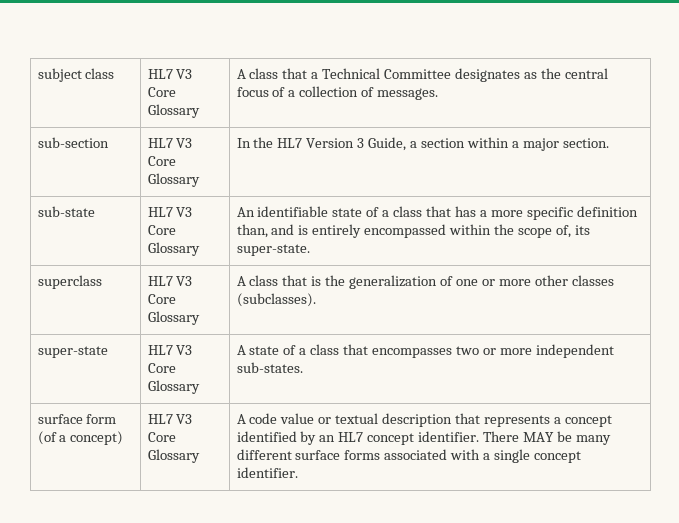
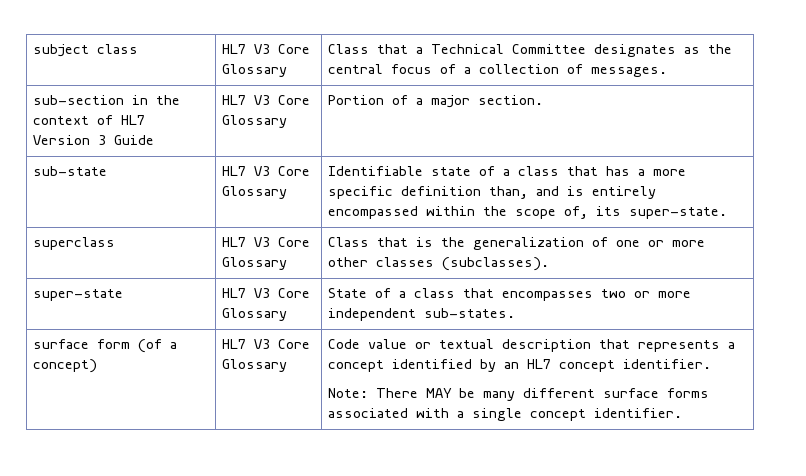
- subject class | HL7 V3 Core Glossary | A class that a Technical Committee designates as the central focus of a collection of messages.
+ subject class | HL7 V3 Core Glossary | Class that a Technical Committee designates as the central focus of a collection of messages.
- sub-section | HL7 V3 Core Glossary | In the HL7 Version 3 Guide, a section within a major section.
+ sub-section in the context of HL7 Version 3 Guide | HL7 V3 Core Glossary | Portion of a major section.
- sub-state | HL7 V3 Core Glossary | An identifiable state of a class that has a more specific definition than, and is entirely encompassed within the scope of, its super-state.
+ sub-state | HL7 V3 Core Glossary | Identifiable state of a class that has a more specific definition than, and is entirely encompassed within the scope of, its super-state.
- superclass | HL7 V3 Core Glossary | A class that is the generalization of one or more other classes (subclasses).
+ superclass | HL7 V3 Core Glossary | Class that is the generalization of one or more other classes (subclasses).
- super-state | HL7 V3 Core Glossary | A state of a class that encompasses two or more independent sub-states.
+ super-state | HL7 V3 Core Glossary | State of a class that encompasses two or more independent sub-states.
- surface form (of a concept) | HL7 V3 Core Glossary | A code value or textual description that represents a concept identified by an HL7 concept identifier. There MAY be many different surface forms associated with a single concept identifier.
+ surface form (of a concept) | HL7 V3 Core Glossary | Code value or textual description that represents a concept identified by an HL7 concept identifier.
+ Note: There MAY be many different surface forms associated with a single concept identifier.

